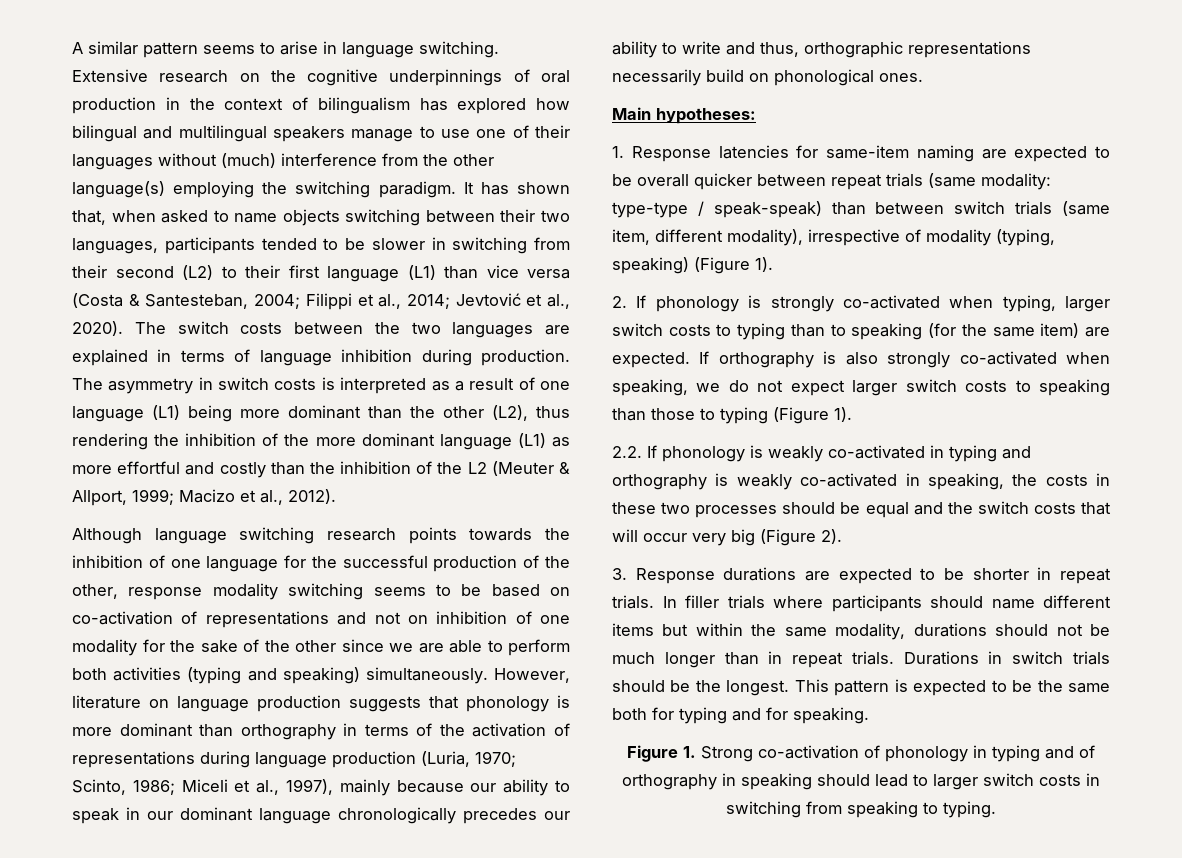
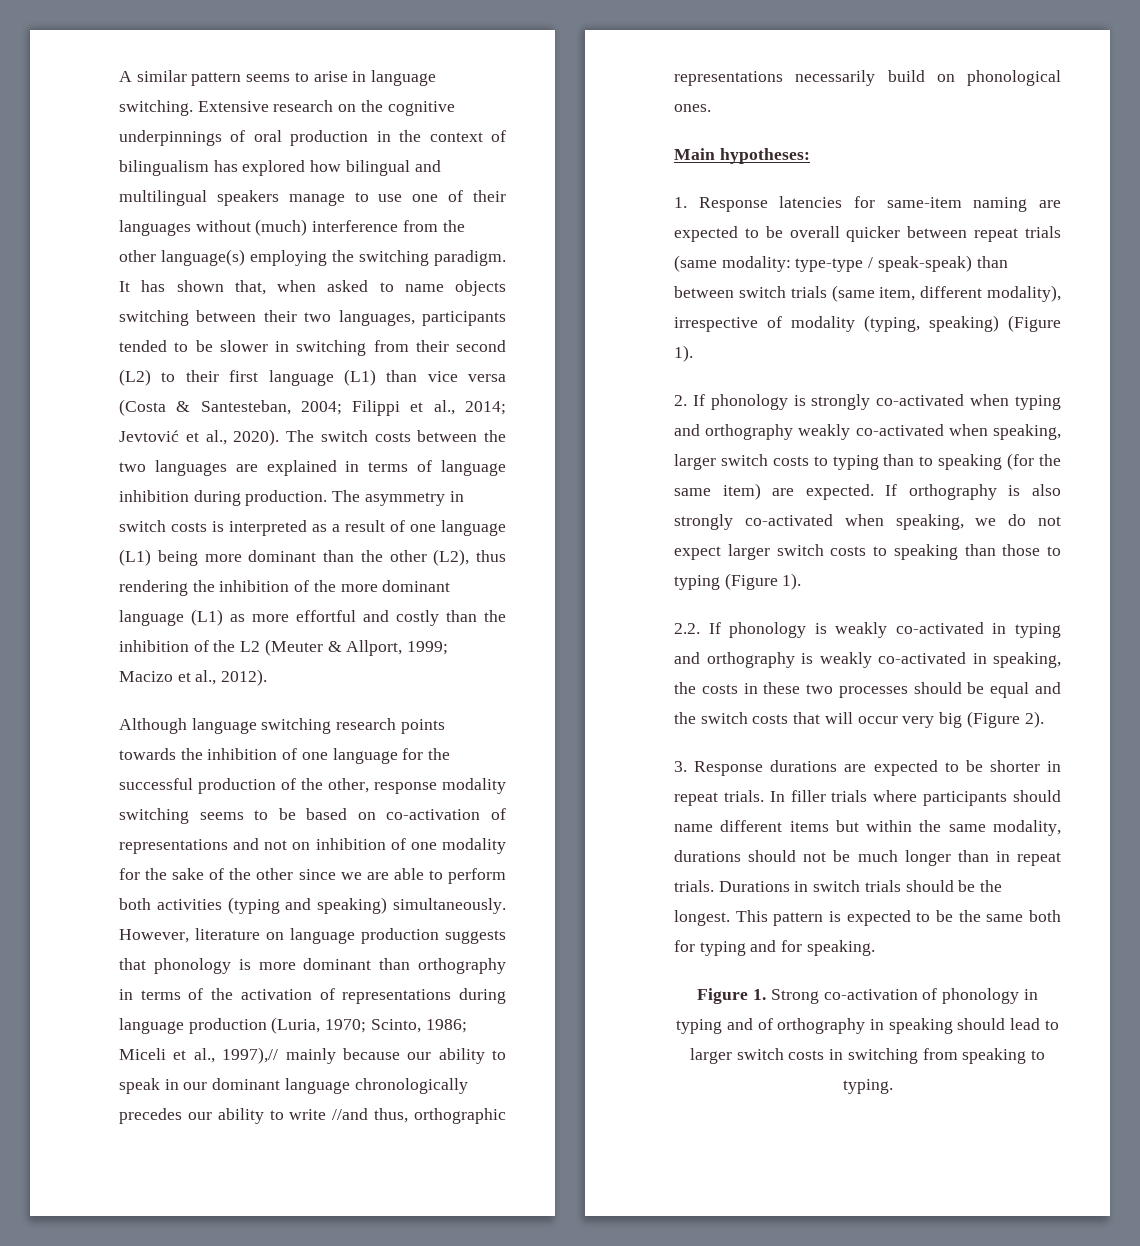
- However, literature on language production suggests that phonology is more dominant than orthography in terms of the activation of representations during language production (Luria, 1970; Scinto, 1986; Miceli et al., 1997), mainly because our ability to speak in our dominant language chronologically precedes our ability to write and thus, orthographic representations necessarily build on phonological ones.
+ However, literature on language production suggests that phonology is more dominant than orthography in terms of the activation of representations during language production (Luria, 1970; Scinto, 1986; Miceli et al., 1997),// mainly because our ability to speak in our dominant language chronologically precedes our ability to write //and thus, orthographic representations necessarily build on phonological ones.
- 2. If phonology is strongly co-activated when typing, larger switch costs to typing than to speaking (for the same item) are expected.
+ 2. If phonology is strongly co-activated when typing and orthography weakly co-activated when speaking, larger switch costs to typing than to speaking (for the same item) are expected.

